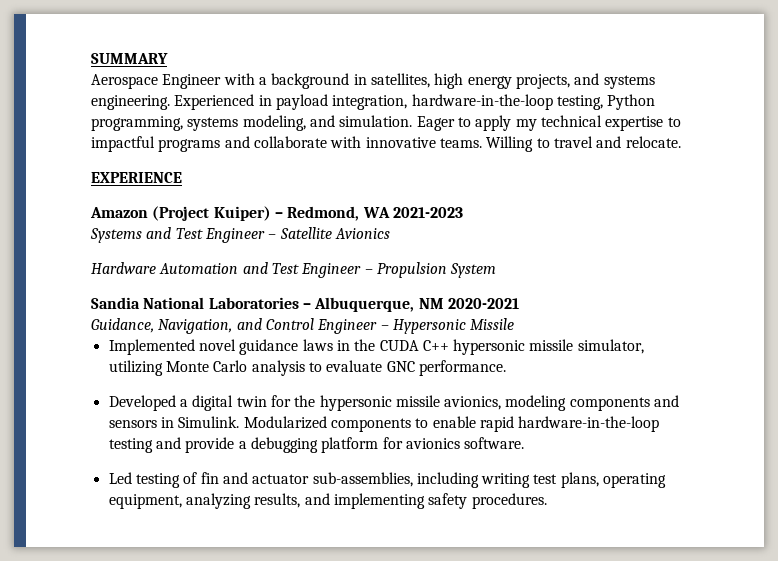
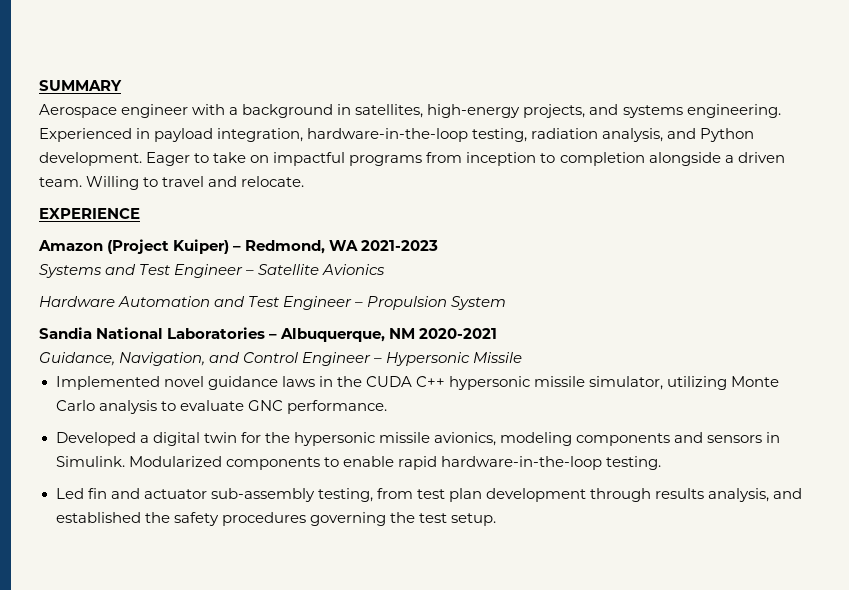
- Aerospace Engineer with a background in satellites, high energy projects, and systems engineering.
+ Aerospace engineer with a background in satellites, high-energy projects, and systems engineering.
- Experienced in payload integration, hardware-in-the-loop testing, Python programming, systems modeling, and simulation. Eager to apply my technical expertise to impactful programs and collaborate with innovative teams.
+ Experienced in payload integration, hardware-in-the-loop testing, radiation analysis, and Python development. Eager to take on impactful programs from inception to completion alongside a driven team.
- Modularized components to enable rapid hardware-in-the-loop testing and provide a debugging platform for avionics software.
+ Modularized components to enable rapid hardware-in-the-loop testing.
- Led testing of fin and actuator sub-assemblies, including writing test plans, operating equipment, analyzing results, and implementing safety procedures.
+ Led fin and actuator sub-assembly testing, from test plan development through results analysis, and established the safety procedures governing the test setup.

